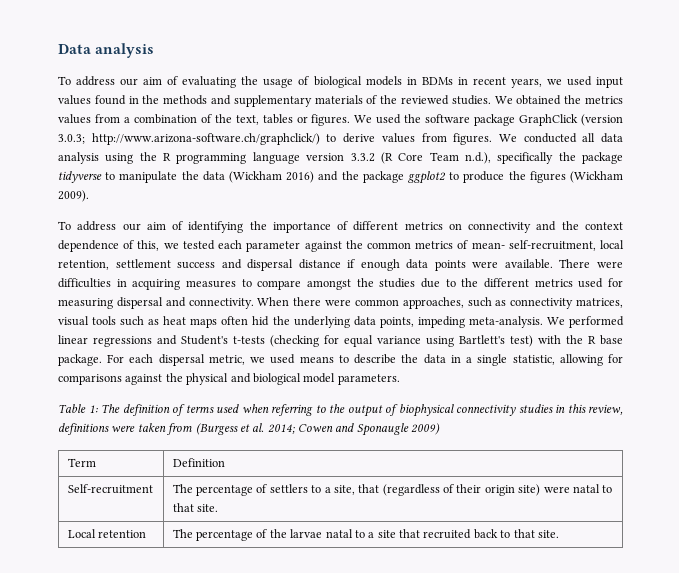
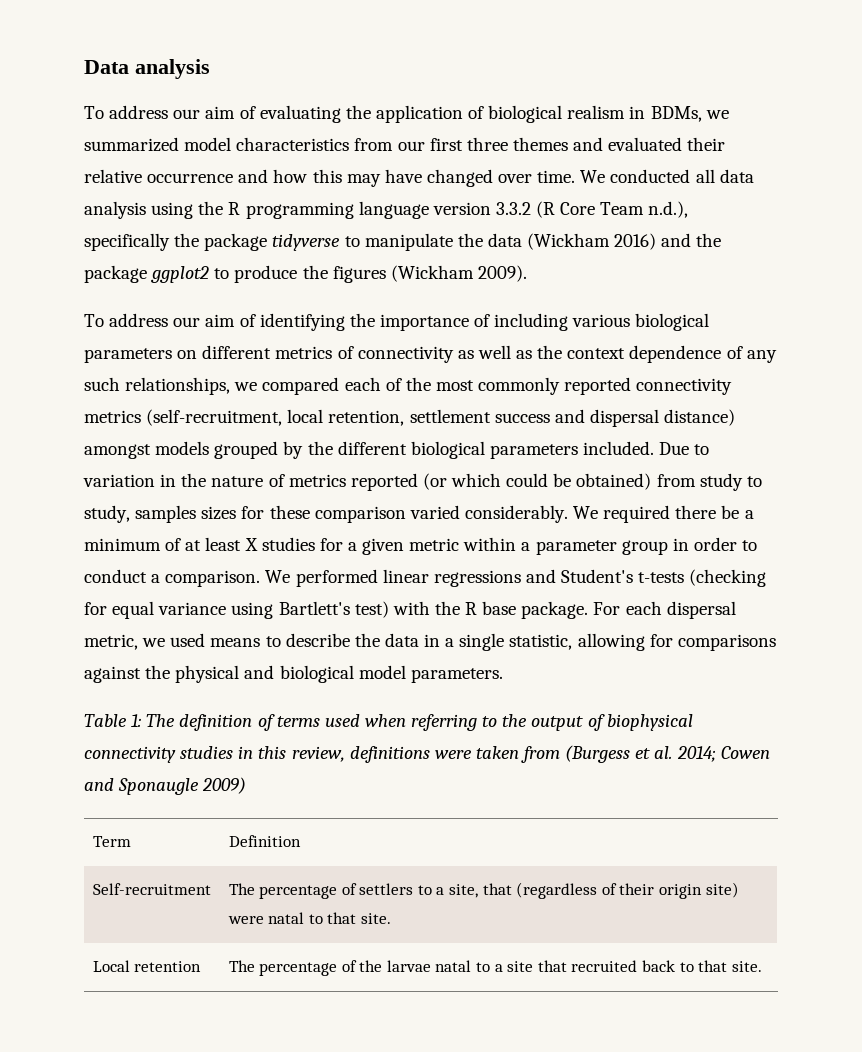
- To address our aim of evaluating the usage of biological models in BDMs in recent years, we used input values found in the methods and supplementary materials of the reviewed studies. We obtained the metrics values from a combination of the text, tables or figures. We used the software package GraphClick (version 3.0.3; http://www.arizona-software.ch/graphclick/) to derive values from figures.
+ To address our aim of evaluating the application of biological realism in BDMs, we summarized model characteristics from our first three themes and evaluated their relative occurrence and how this may have changed over time.
- To address our aim of identifying the importance of different metrics on connectivity and the context dependence of this, we tested each parameter against the common metrics of mean- self-recruitment, local retention, settlement success and dispersal distance if enough data points were available. There were difficulties in acquiring measures to compare amongst the studies due to the different metrics used for measuring dispersal and connectivity. When there were common approaches, such as connectivity matrices, visual tools such as heat maps often hid the underlying data points, impeding meta-analysis.
+ To address our aim of identifying the importance of including various biological parameters on different metrics of connectivity as well as the context dependence of any such relationships, we compared each of the most commonly reported connectivity metrics (self-recruitment, local retention, settlement success and dispersal distance) amongst models grouped by the different biological parameters included. Due to variation in the nature of metrics reported (or which could be obtained) from study to study, samples sizes for these comparison varied considerably. We required there be a minimum of at least X studies for a given metric within a parameter group in order to conduct a comparison.

